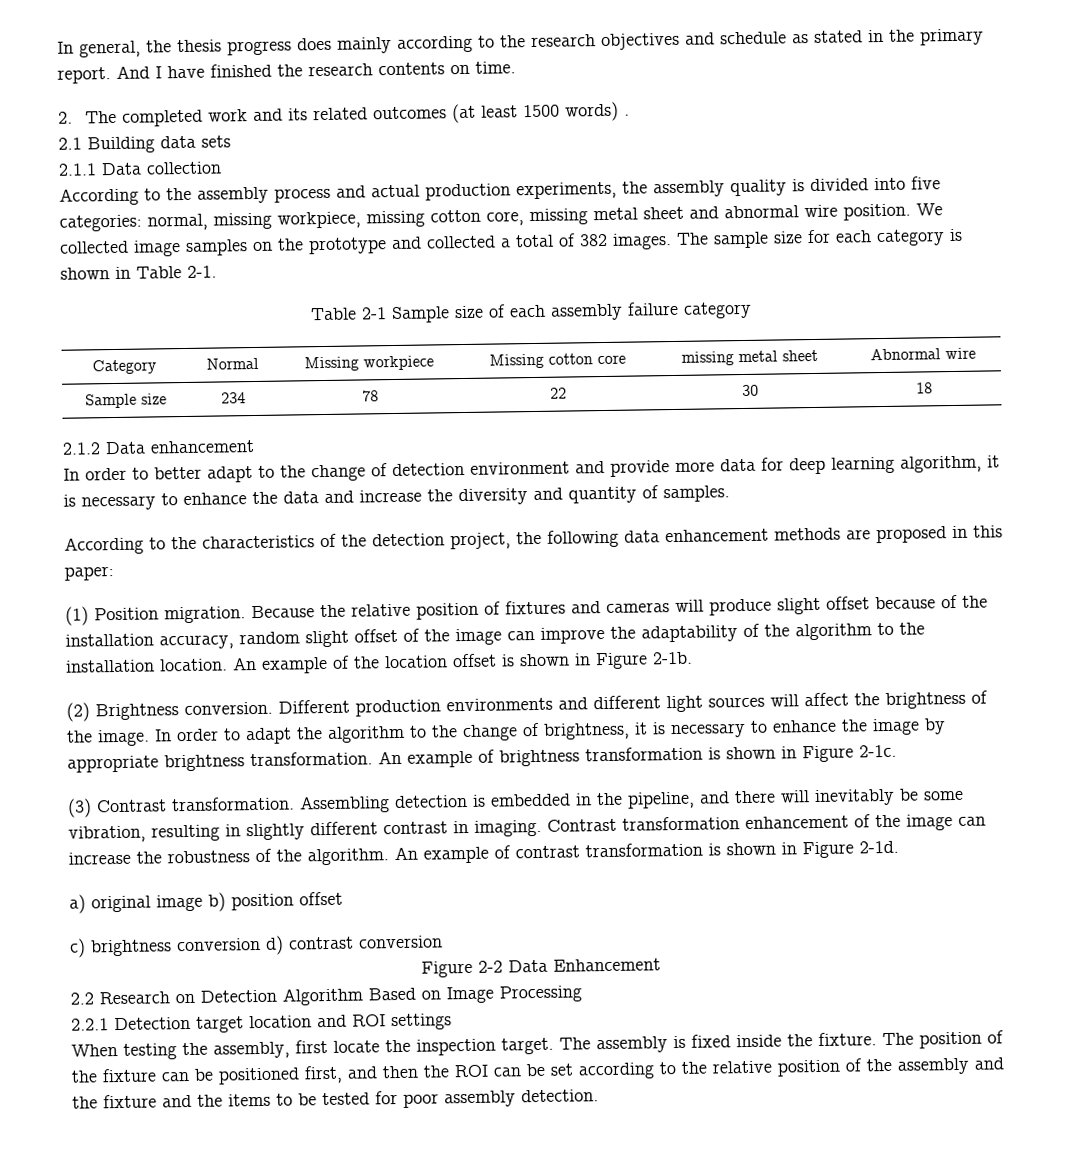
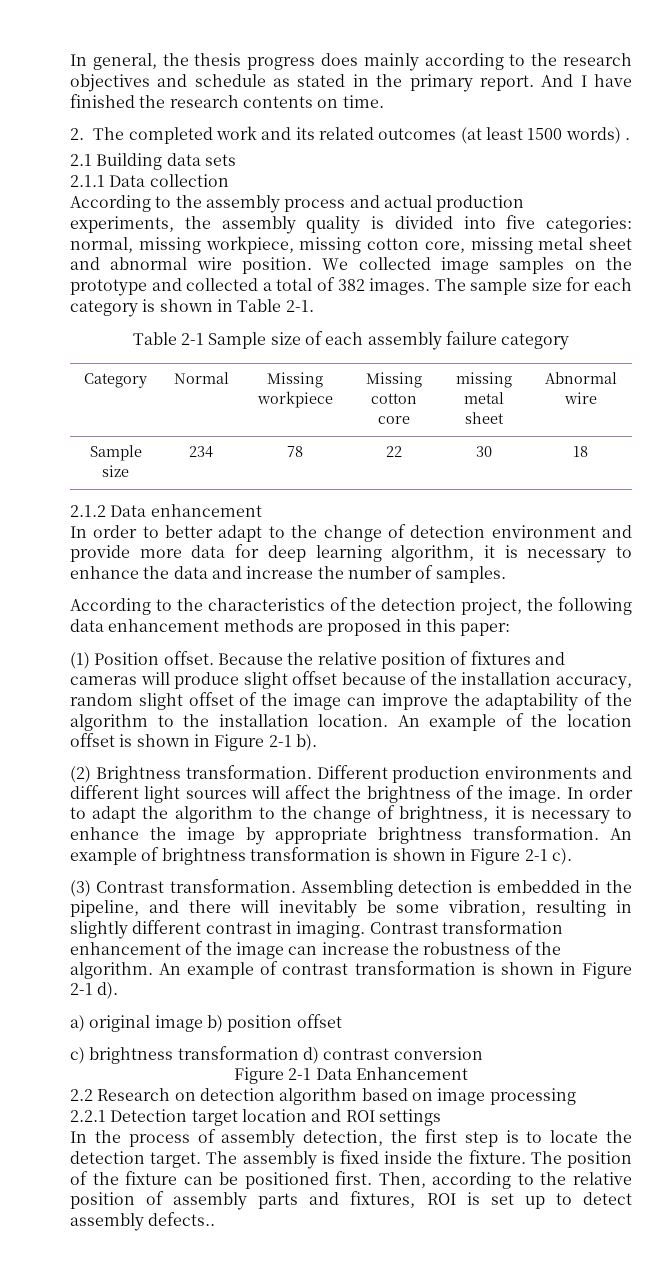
- In order to better adapt to the change of detection environment and provide more data for deep learning algorithm, it is necessary to enhance the data and increase the diversity and quantity of samples.
+ In order to better adapt to the change of detection environment and provide more data for deep learning algorithm, it is necessary to enhance the data and increase the number of samples.
- (1) Position migration.
+ (1) Position offset.
- An example of the location offset is shown in Figure 2-1b.
+ An example of the location offset is shown in Figure 2-1 b).
- (2) Brightness conversion.
+ (2) Brightness transformation.
- An example of brightness transformation is shown in Figure 2-1c.
+ An example of brightness transformation is shown in Figure 2-1 c).
- An example of contrast transformation is shown in Figure 2-1d.
+ An example of contrast transformation is shown in Figure 2-1 d).
- c) brightness conversion d) contrast conversion
+ c) brightness transformation d) contrast conversion
- Figure 2-2 Data Enhancement
+ Figure 2-1 Data Enhancement
- 2.2 Research on Detection Algorithm Based on Image Processing
+ 2.2 Research on detection algorithm based on image processing
- When testing the assembly, first locate the inspection target.
+ In the process of assembly detection, the first step is to locate the detection target.
- The position of the fixture can be positioned first, and then the ROI can be set according to the relative position of the assembly and the fixture and the items to be tested for poor assembly detection.
+ The position of the fixture can be positioned first. Then, according to the relative position of assembly parts and fixtures, ROI is set up to detect assembly defects..

